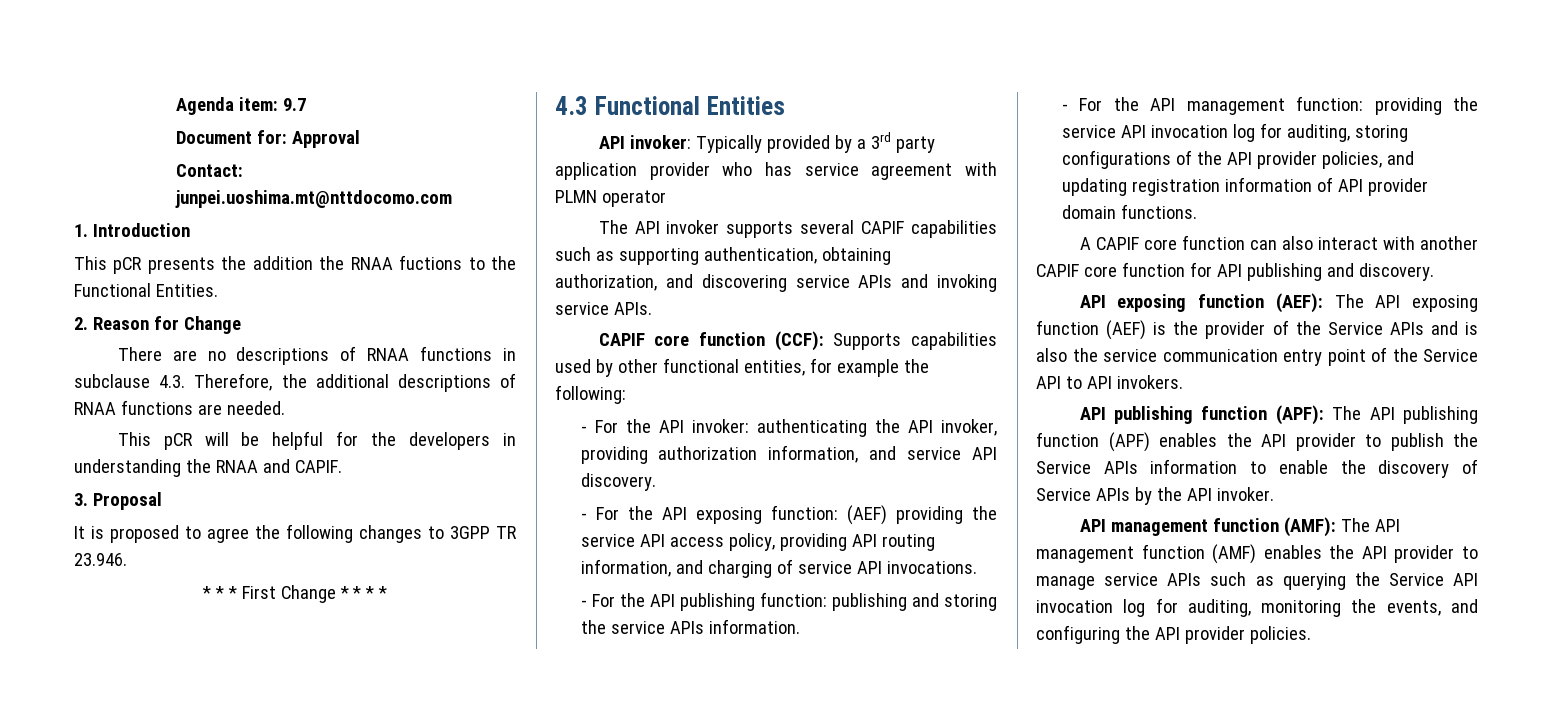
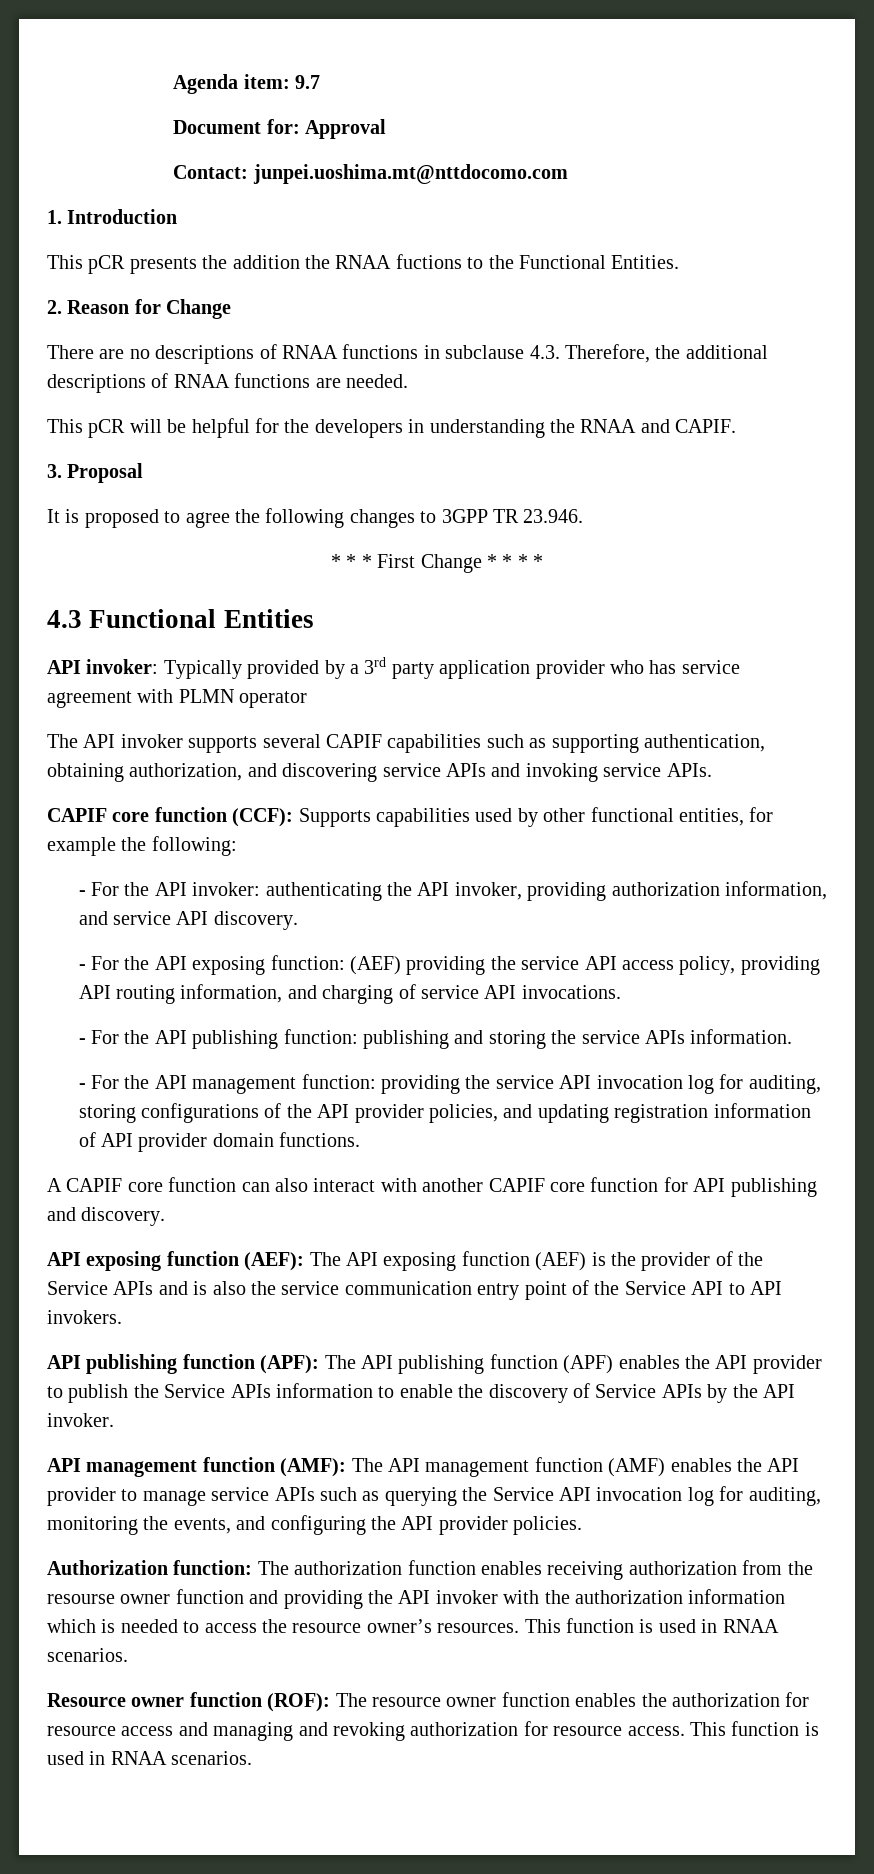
+ Authorization function: The authorization function enables receiving authorization from the resourse owner function and providing the API invoker with the authorization information which is needed to access the resource owner’s resources. This function is used in RNAA scenarios.
+ Resource owner function (ROF): The resource owner function enables the authorization for resource access and managing and revoking authorization for resource access. This function is used in RNAA scenarios.

